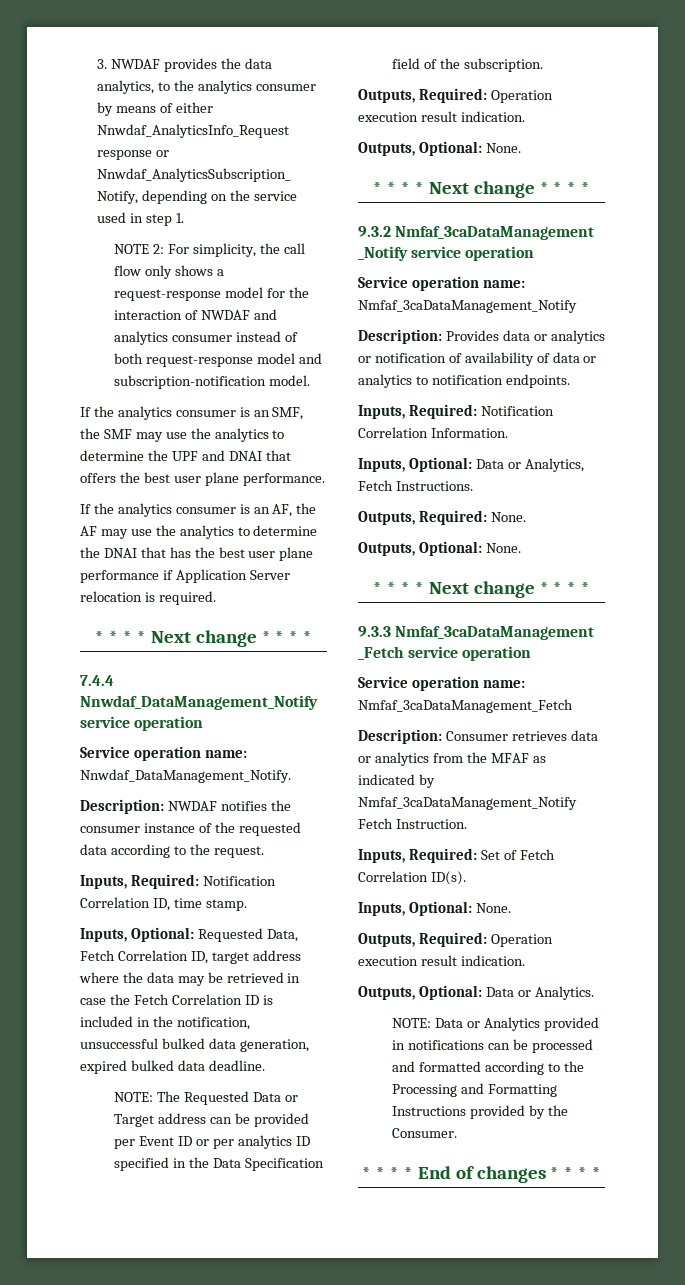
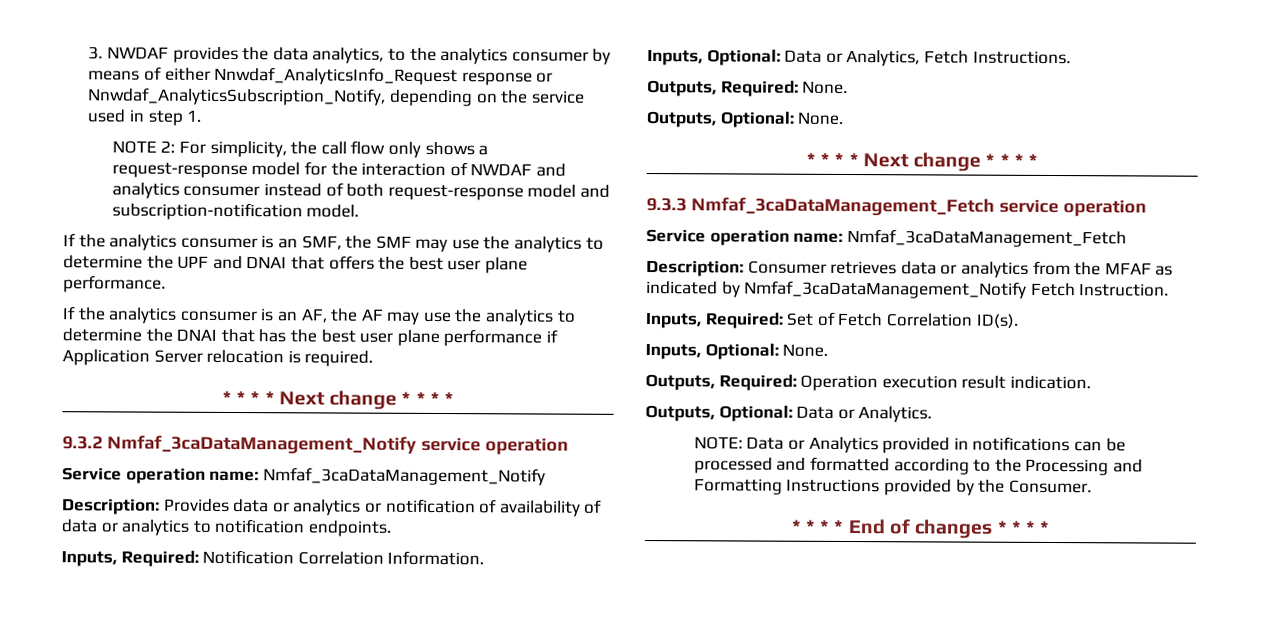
- 7.4.4 Nnwdaf_DataManagement_Notify service operation
- Service operation name: Nnwdaf_DataManagement_Notify.
- Description: NWDAF notifies the consumer instance of the requested data according to the request.
- Inputs, Required: Notification Correlation ID, time stamp.
- Inputs, Optional: Requested Data, Fetch Correlation ID, target address where the data may be retrieved in case the Fetch Correlation ID is included in the notification, unsuccessful bulked data generation, expired bulked data deadline.
- NOTE: The Requested Data or Target address can be provided per Event ID or per analytics ID specified in the Data Specification field of the subscription.
- Outputs, Required: Operation execution result indication.
- Outputs, Optional: None.
- * * * * Next change * * * *
- 9.3.2 Nmfaf_3caDataManagement _Notify service operation
+ 9.3.2 Nmfaf_3caDataManagement_Notify service operation
- 9.3.3 Nmfaf_3caDataManagement _Fetch service operation
+ 9.3.3 Nmfaf_3caDataManagement_Fetch service operation

